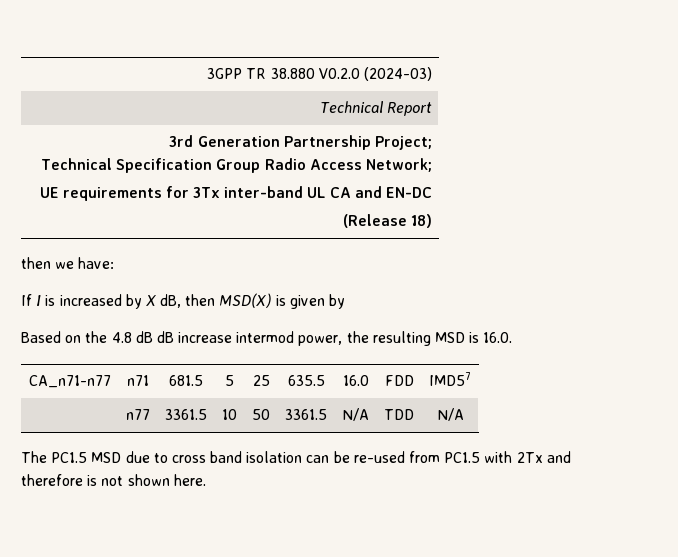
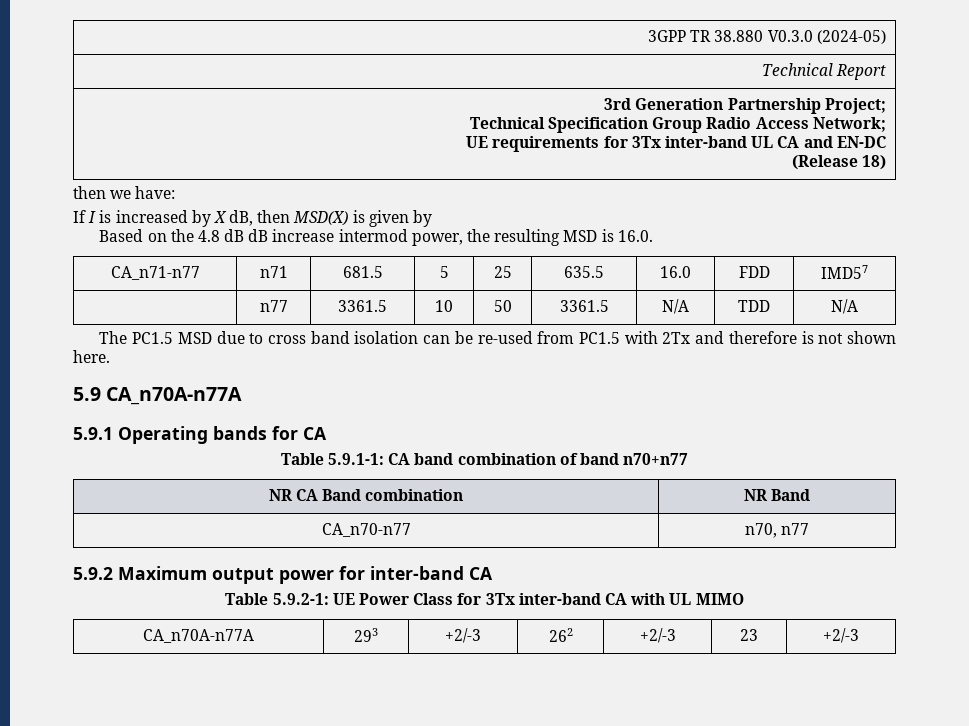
- 3GPP TR 38.880 V0.2.0 (2024-03)
+ 3GPP TR 38.880 V0.3.0 (2024-05)
+ 5.9 CA_n70A-n77A
+ 5.9.1 Operating bands for CA
+ Table 5.9.1-1: CA band combination of band n70+n77
+ NR CA Band combination | NR Band
+ CA_n70-n77 | n70, n77
+ 5.9.2 Maximum output power for inter-band CA
+ Table 5.9.2-1: UE Power Class for 3Tx inter-band CA with UL MIMO
+ CA_n70A-n77A | 293 | +2/-3 | 262 | +2/-3 | 23 | +2/-3

